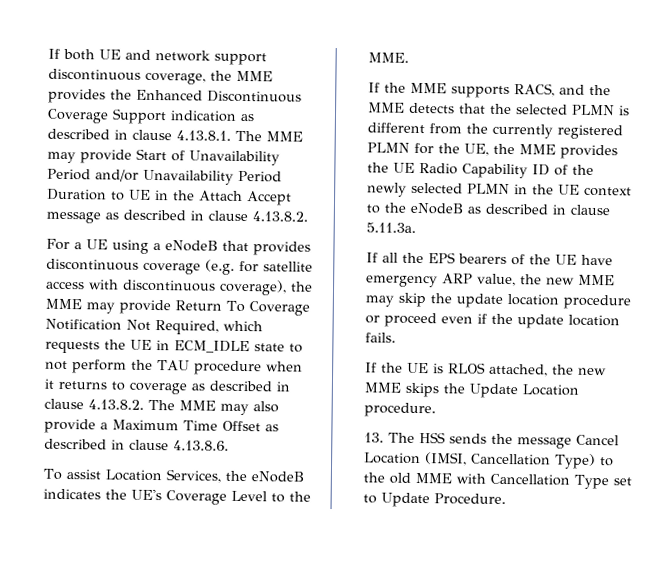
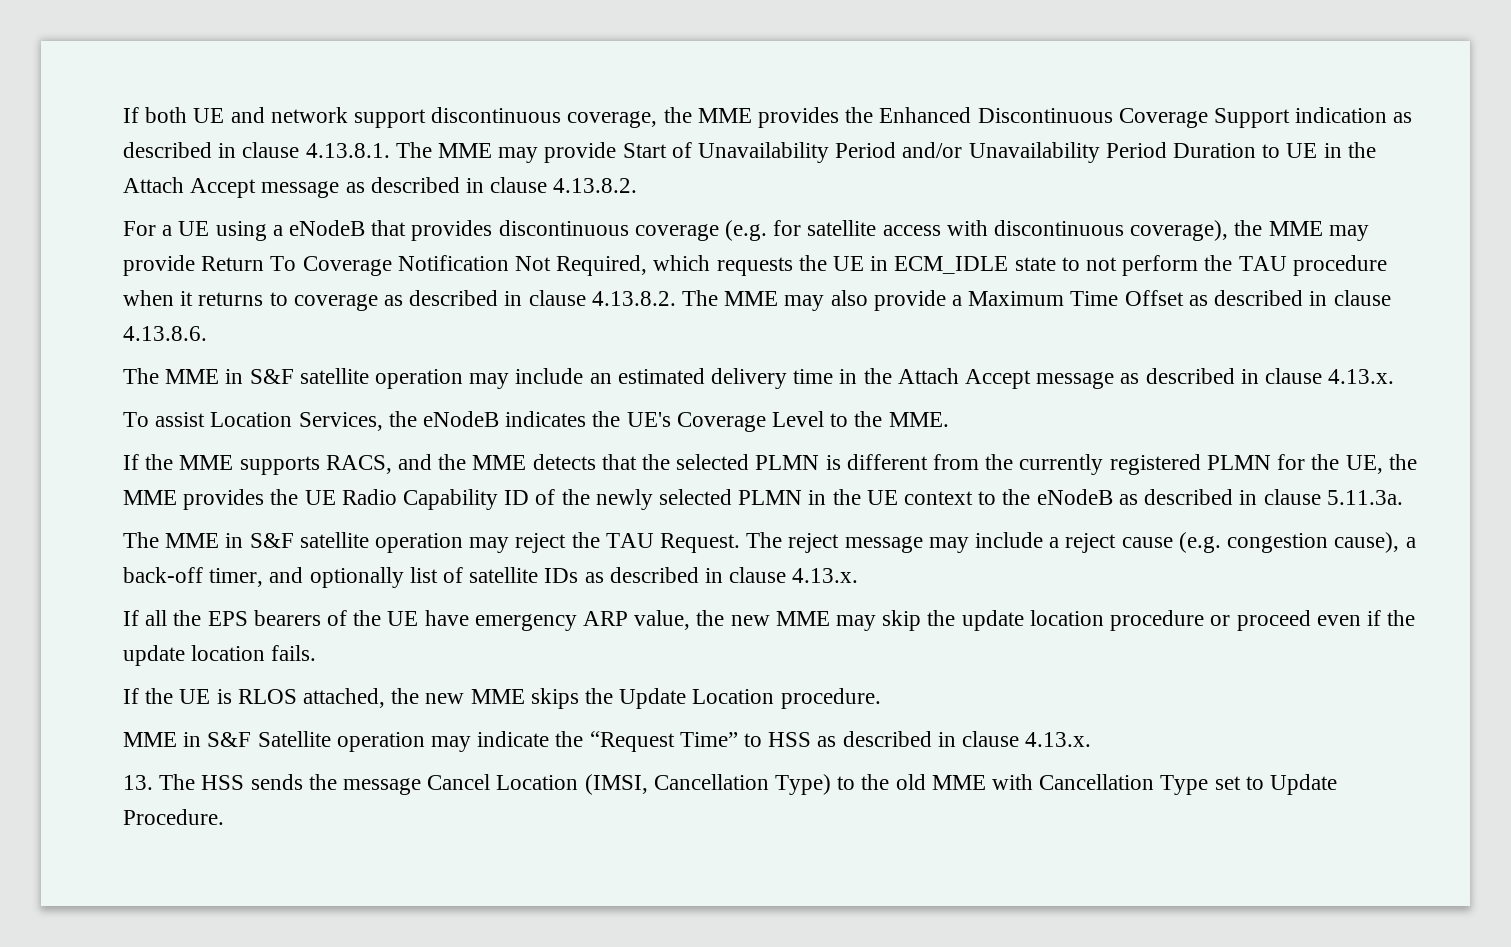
+ The MME in S&F satellite operation may include an estimated delivery time in the Attach Accept message as described in clause 4.13.x.
+ The MME in S&F satellite operation may reject the TAU Request. The reject message may include a reject cause (e.g. congestion cause), a back-off timer, and optionally list of satellite IDs as described in clause 4.13.x.
+ MME in S&F Satellite operation may indicate the “Request Time” to HSS as described in clause 4.13.x.

